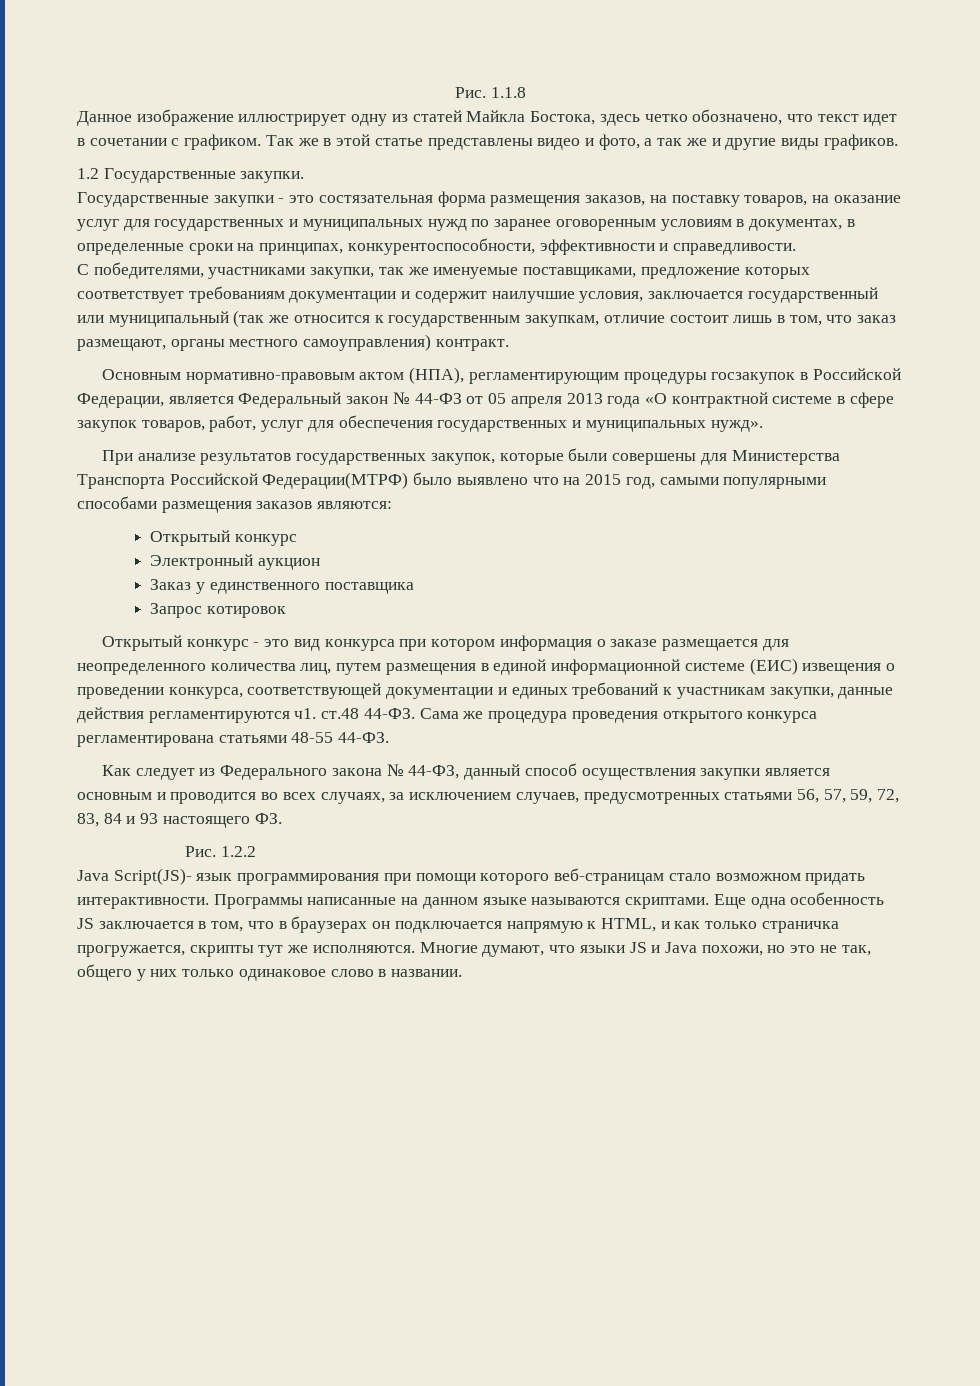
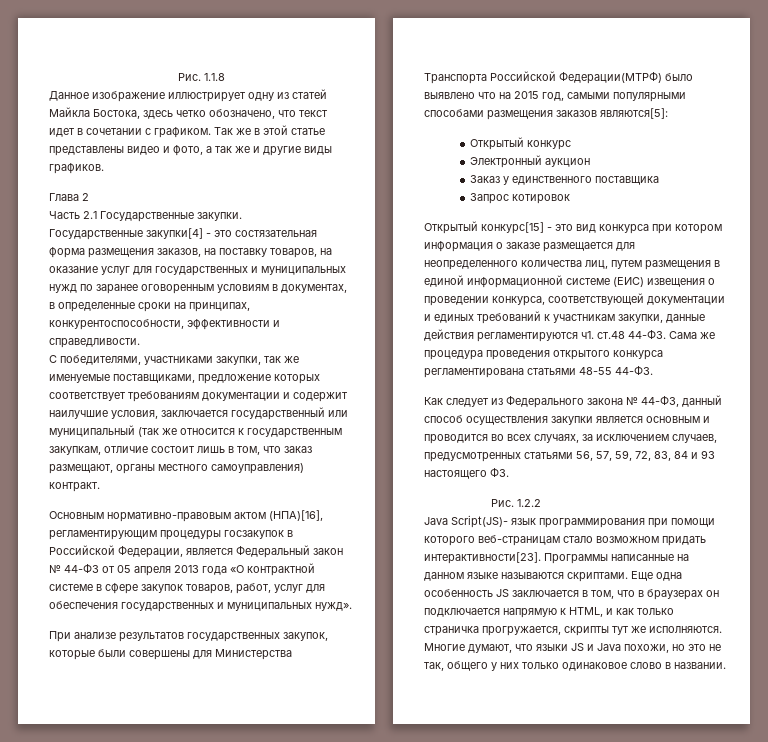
- 1.2 Государственные закупки.
+ Глава 2
+ Часть 2.1 Государственные закупки.
- Государственные закупки - это состязательная форма размещения заказов, на поставку товаров, на оказание услуг для государственных и муниципальных нужд по заранее оговоренным условиям в документах, в определенные сроки на принципах, конкурентоспособности, эффективности и справедливoсти.
+ Государственные закупки[4] - это состязательная форма размещения заказов, на поставку товаров, на оказание услуг для государственных и муниципальных нужд по заранее оговоренным условиям в документах, в определенные сроки на принципах, конкурентоспособности, эффективности и справедливoсти.
- Основным нормативно-правовым актом (НПА), регламентирующим процедуры госзакупок в Российской Федерации, является Федеральный закон № 44-ФЗ от 05 апреля 2013 года «О контрактной системе в сфере закупок товаров, работ, услуг для обеспечения государственных и муниципальных нужд».
+ Основным нормативно-правовым актом (НПА)[16], регламентирующим процедуры госзакупок в Российской Федерации, является Федеральный закон № 44-ФЗ от 05 апреля 2013 года «О контрактной системе в сфере закупок товаров, работ, услуг для обеспечения государственных и муниципальных нужд».
- При анализе результатов государственных закупок, которые были совершены для Министерства Транспорта Российской Федерации(МТРФ) было выявлено что на 2015 год, самыми популярными способами размещения заказов являются:
+ При анализе результатов государственных закупок, которые были совершены для Министерства Транспорта Российской Федерации(МТРФ) было выявлено что на 2015 год, самыми популярными способами размещения заказов являются[5]:
- Открытый конкурс - это вид конкурса при котором информация о заказе размещается для неопределенного количества лиц, путем размещения в единой информационной системе (ЕИС) извещения о проведении конкурса, соответствующей документации и единых требований к участникам закупки, данные действия регламентируются ч1. ст.48 44-ФЗ.
+ Открытый конкурс[15] - это вид конкурса при котором информация о заказе размещается для неопределенного количества лиц, путем размещения в единой информационной системе (ЕИС) извещения о проведении конкурса, соответствующей документации и единых требований к участникам закупки, данные действия регламентируются ч1. ст.48 44-ФЗ.
- Java Script(JS)- язык программирования при помощи которого веб-страницам стало возможном придать интерактивности.
+ Java Script(JS)- язык программирования при помощи которого веб-страницам стало возможном придать интерактивности[23].

